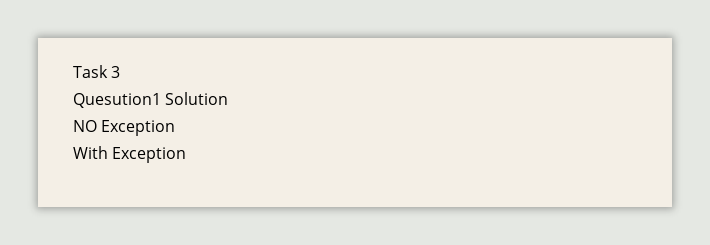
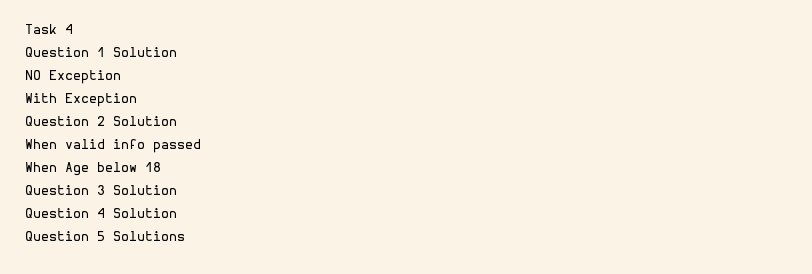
- Task 3
- Quesution1 Solution
+ Task 4
+ Question 1 Solution
+ Question 2 Solution
+ When valid info passed
+ When Age below 18
+ Question 3 Solution
+ Question 4 Solution
+ Question 5 Solutions

